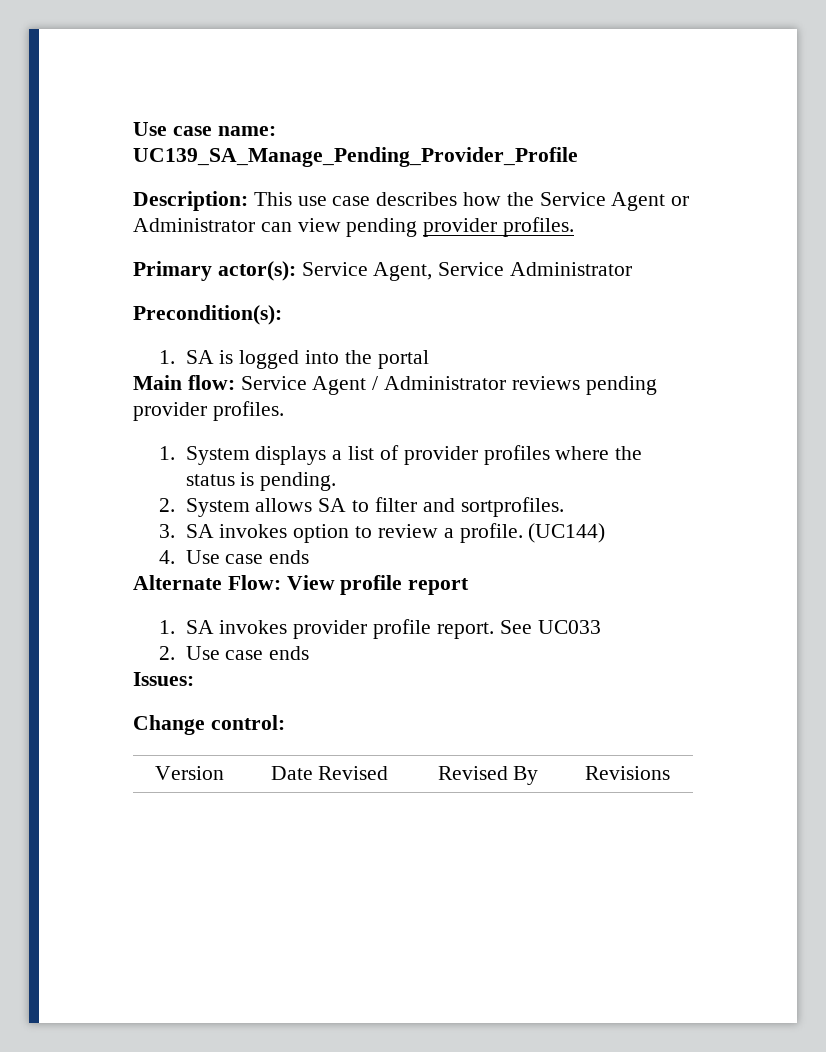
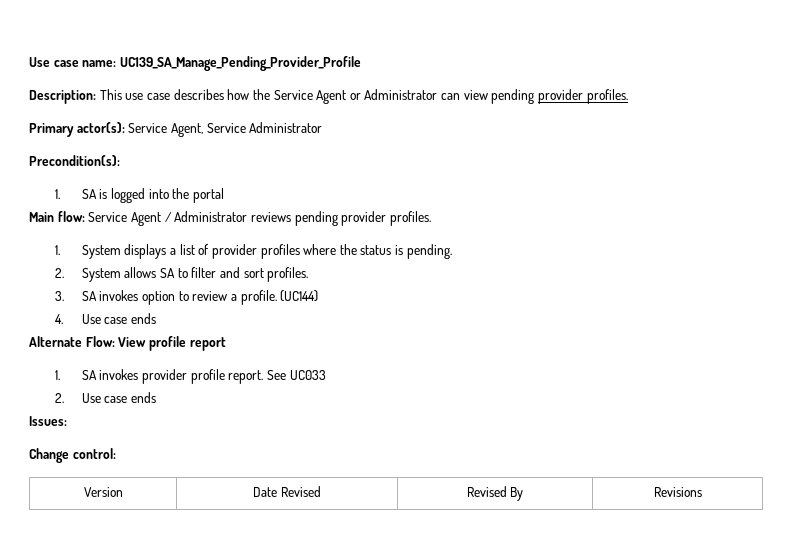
- 2. System allows SA to filter and sortprofiles.
+ 2. System allows SA to filter and sort profiles.

